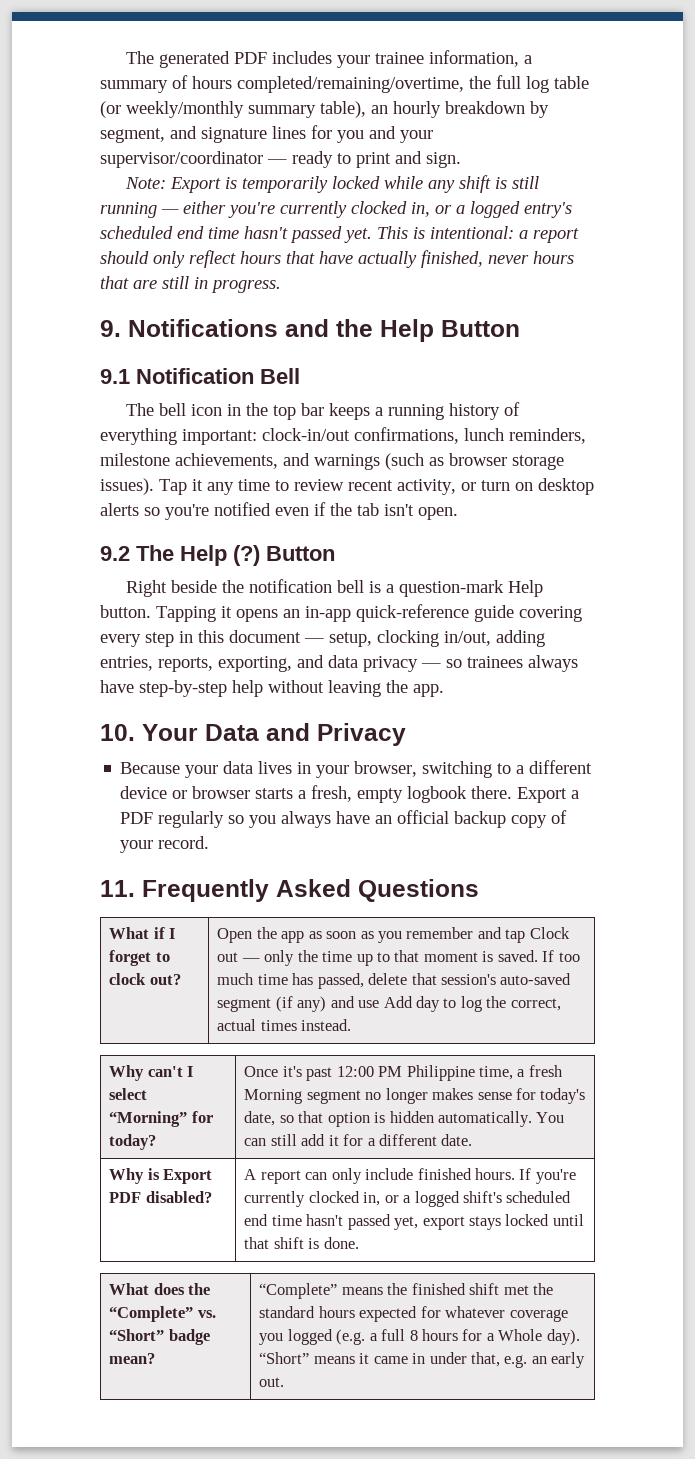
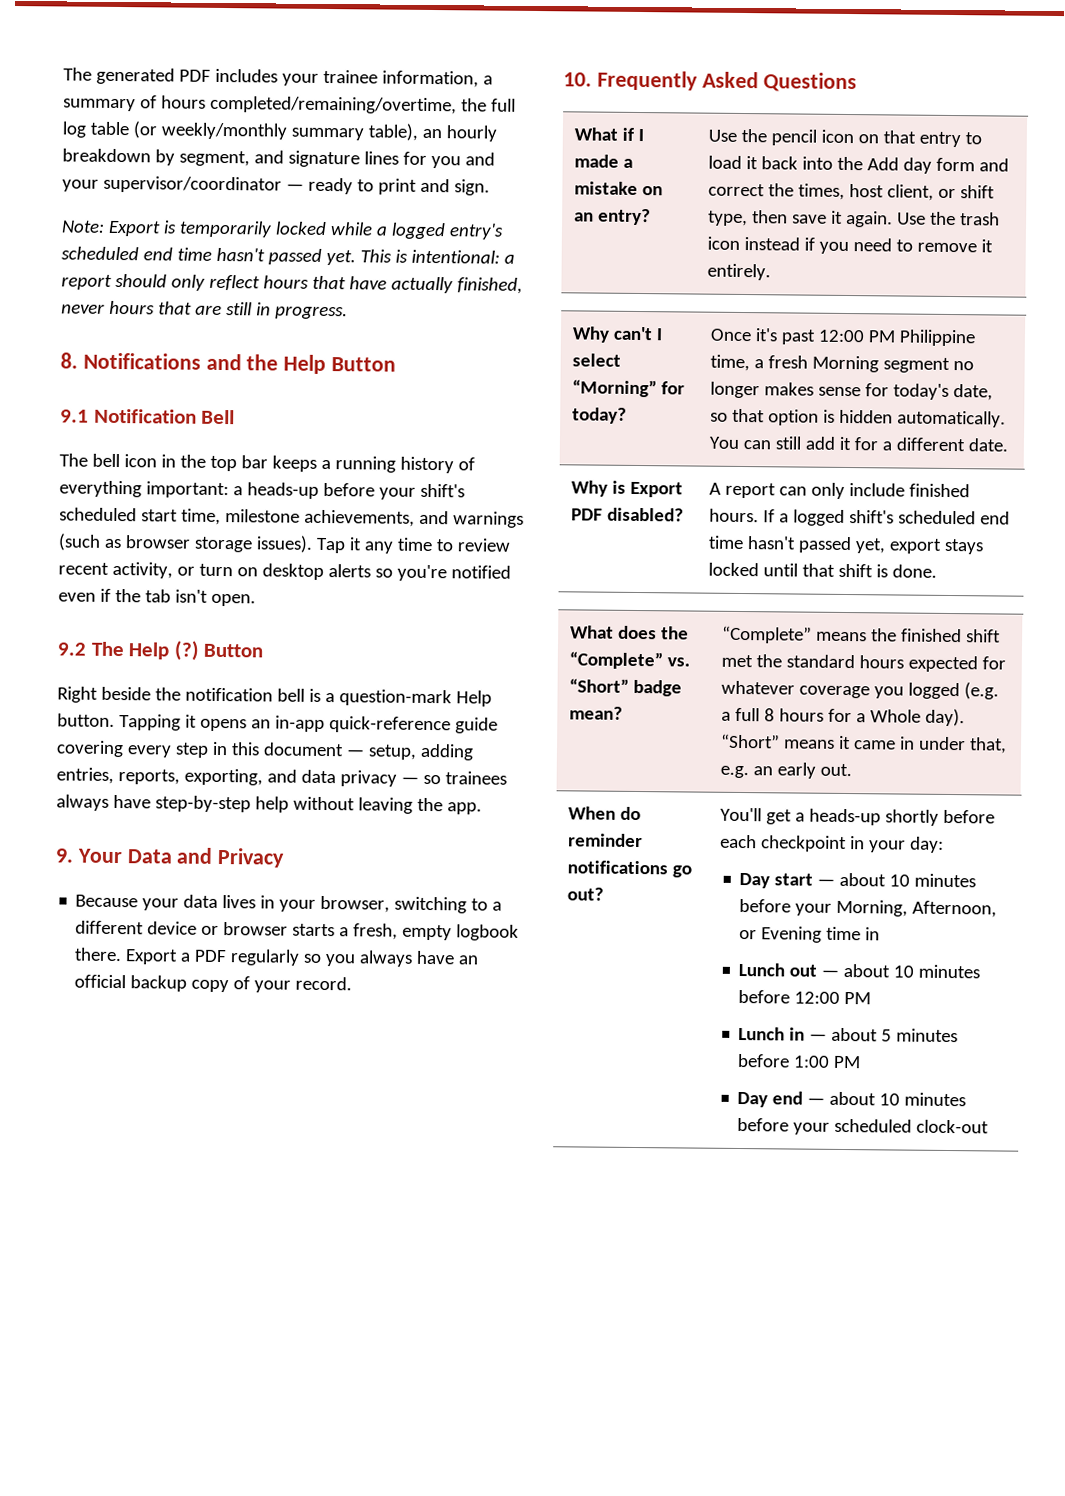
- Note: Export is temporarily locked while any shift is still running — either you're currently clocked in, or a logged entry's scheduled end time hasn't passed yet.
+ Note: Export is temporarily locked while a logged entry's scheduled end time hasn't passed yet.
- 9. Notifications and the Help Button
+ 8. Notifications and the Help Button
- The bell icon in the top bar keeps a running history of everything important: clock-in/out confirmations, lunch reminders, milestone achievements, and warnings (such as browser storage issues).
+ The bell icon in the top bar keeps a running history of everything important: a heads-up before your shift's scheduled start time, milestone achievements, and warnings (such as browser storage issues).
- Tapping it opens an in-app quick-reference guide covering every step in this document — setup, clocking in/out, adding entries, reports, exporting, and data privacy — so trainees always have step-by-step help without leaving the app.
+ Tapping it opens an in-app quick-reference guide covering every step in this document — setup, adding entries, reports, exporting, and data privacy — so trainees always have step-by-step help without leaving the app.
- 10. Your Data and Privacy
+ 9. Your Data and Privacy
- 11. Frequently Asked Questions
+ 10. Frequently Asked Questions
- What if I forget to clock out? | Open the app as soon as you remember and tap Clock out — only the time up to that moment is saved. If too much time has passed, delete that session's auto-saved segment (if any) and use Add day to log the correct, actual times instead.
+ What if I made a mistake on an entry? | Use the pencil icon on that entry to load it back into the Add day form and correct the times, host client, or shift type, then save it again. Use the trash icon instead if you need to remove it entirely.
- Why is Export PDF disabled? | A report can only include finished hours. If you're currently clocked in, or a logged shift's scheduled end time hasn't passed yet, export stays locked until that shift is done.
+ Why is Export PDF disabled? | A report can only include finished hours. If a logged shift's scheduled end time hasn't passed yet, export stays locked until that shift is done.
+ When do reminder notifications go out? | You'll get a heads-up shortly before each checkpoint in your day:
+ Day start — about 10 minutes before your Morning, Afternoon, or Evening time in
+ Lunch out — about 10 minutes before 12:00 PM
+ Lunch in — about 5 minutes before 1:00 PM
+ Day end — about 10 minutes before your scheduled clock-out

